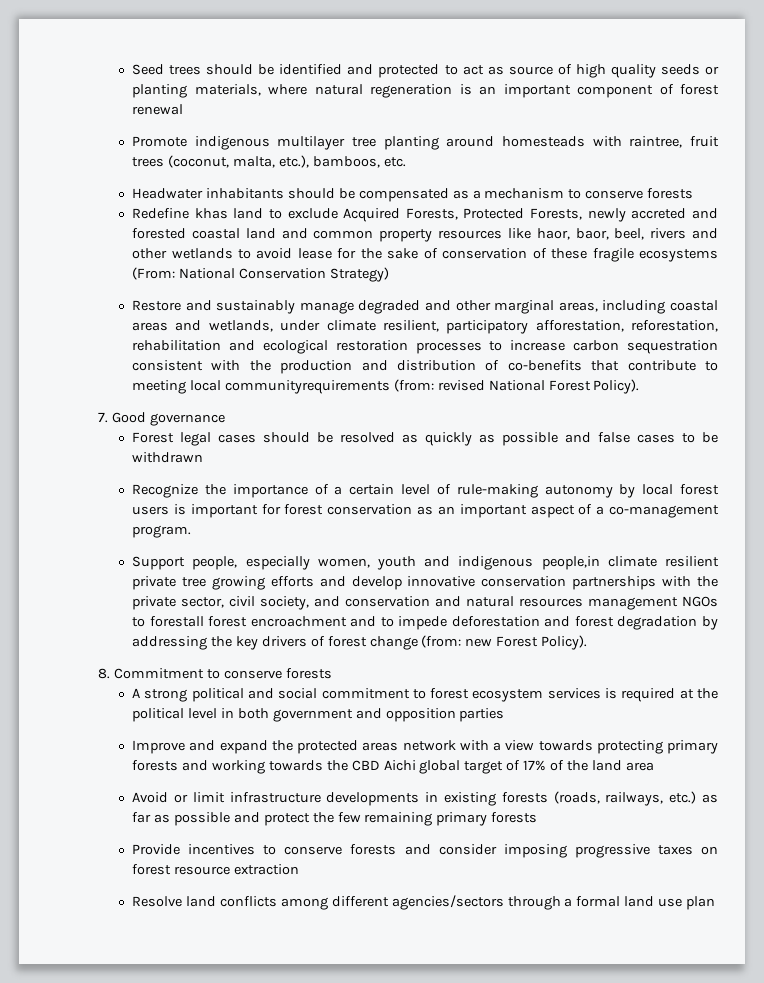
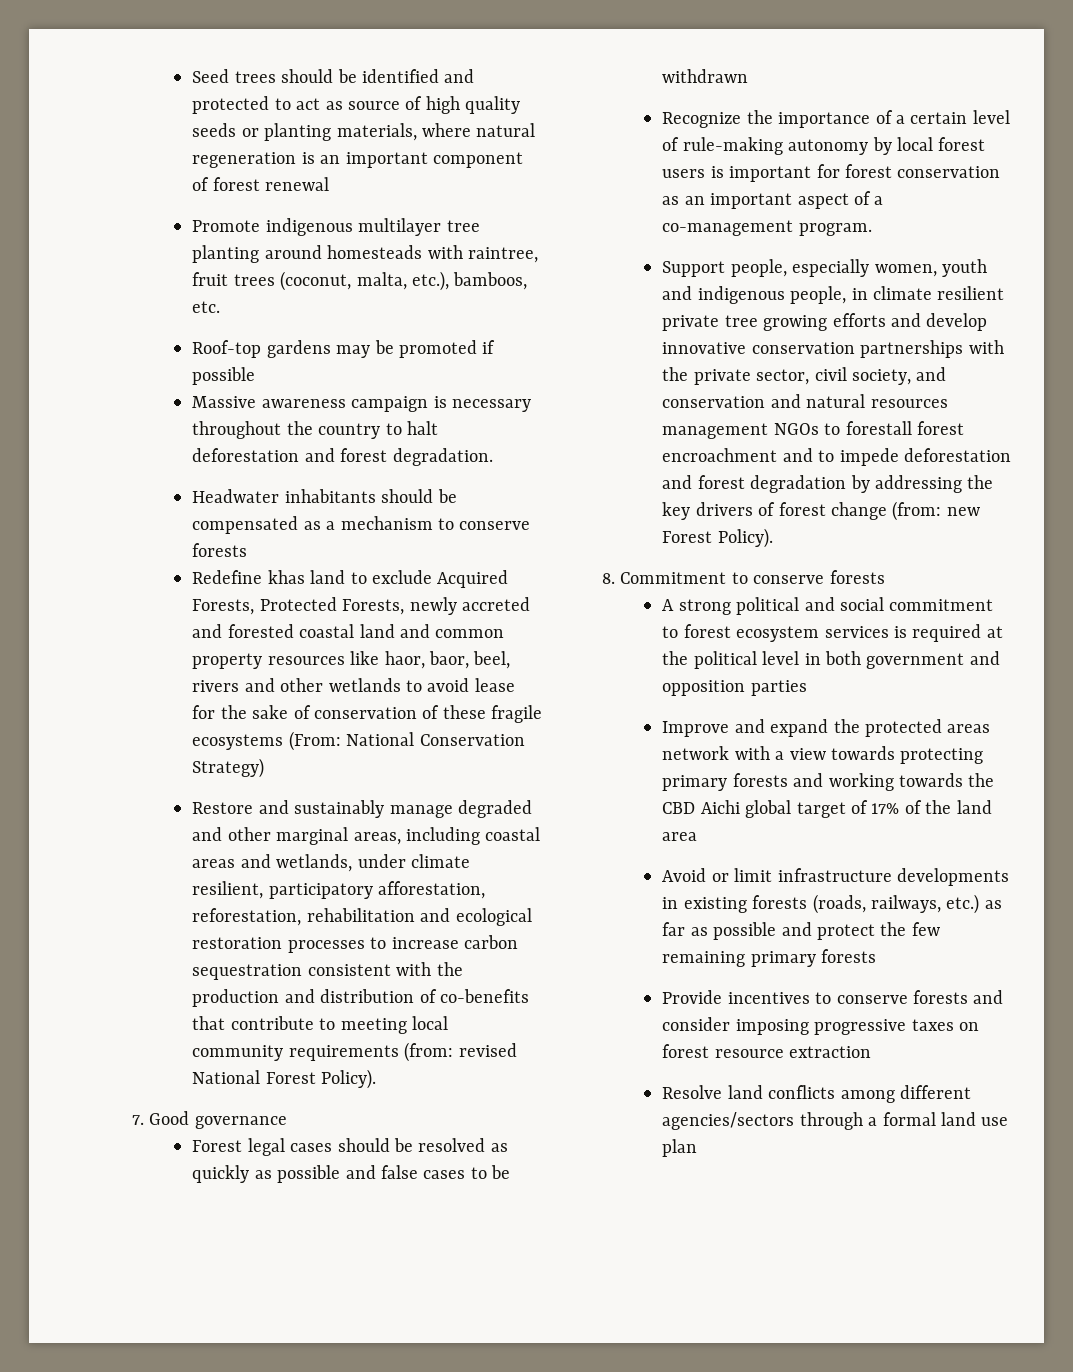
+ Roof-top gardens may be promoted if possible
+ Massive awareness campaign is necessary throughout the country to halt deforestation and forest degradation.
- Restore and sustainably manage degraded and other marginal areas, including coastal areas and wetlands, under climate resilient, participatory afforestation, reforestation, rehabilitation and ecological restoration processes to increase carbon sequestration consistent with the production and distribution of co-benefits that contribute to meeting local communityrequirements (from: revised National Forest Policy).
+ Restore and sustainably manage degraded and other marginal areas, including coastal areas and wetlands, under climate resilient, participatory afforestation, reforestation, rehabilitation and ecological restoration processes to increase carbon sequestration consistent with the production and distribution of co-benefits that contribute to meeting local community requirements (from: revised National Forest Policy).
- Support people, especially women, youth and indigenous people,in climate resilient private tree growing efforts and develop innovative conservation partnerships with the private sector, civil society, and conservation and natural resources management NGOs to forestall forest encroachment and to impede deforestation and forest degradation by addressing the key drivers of forest change (from: new Forest Policy).
+ Support people, especially women, youth and indigenous people, in climate resilient private tree growing efforts and develop innovative conservation partnerships with the private sector, civil society, and conservation and natural resources management NGOs to forestall forest encroachment and to impede deforestation and forest degradation by addressing the key drivers of forest change (from: new Forest Policy).

